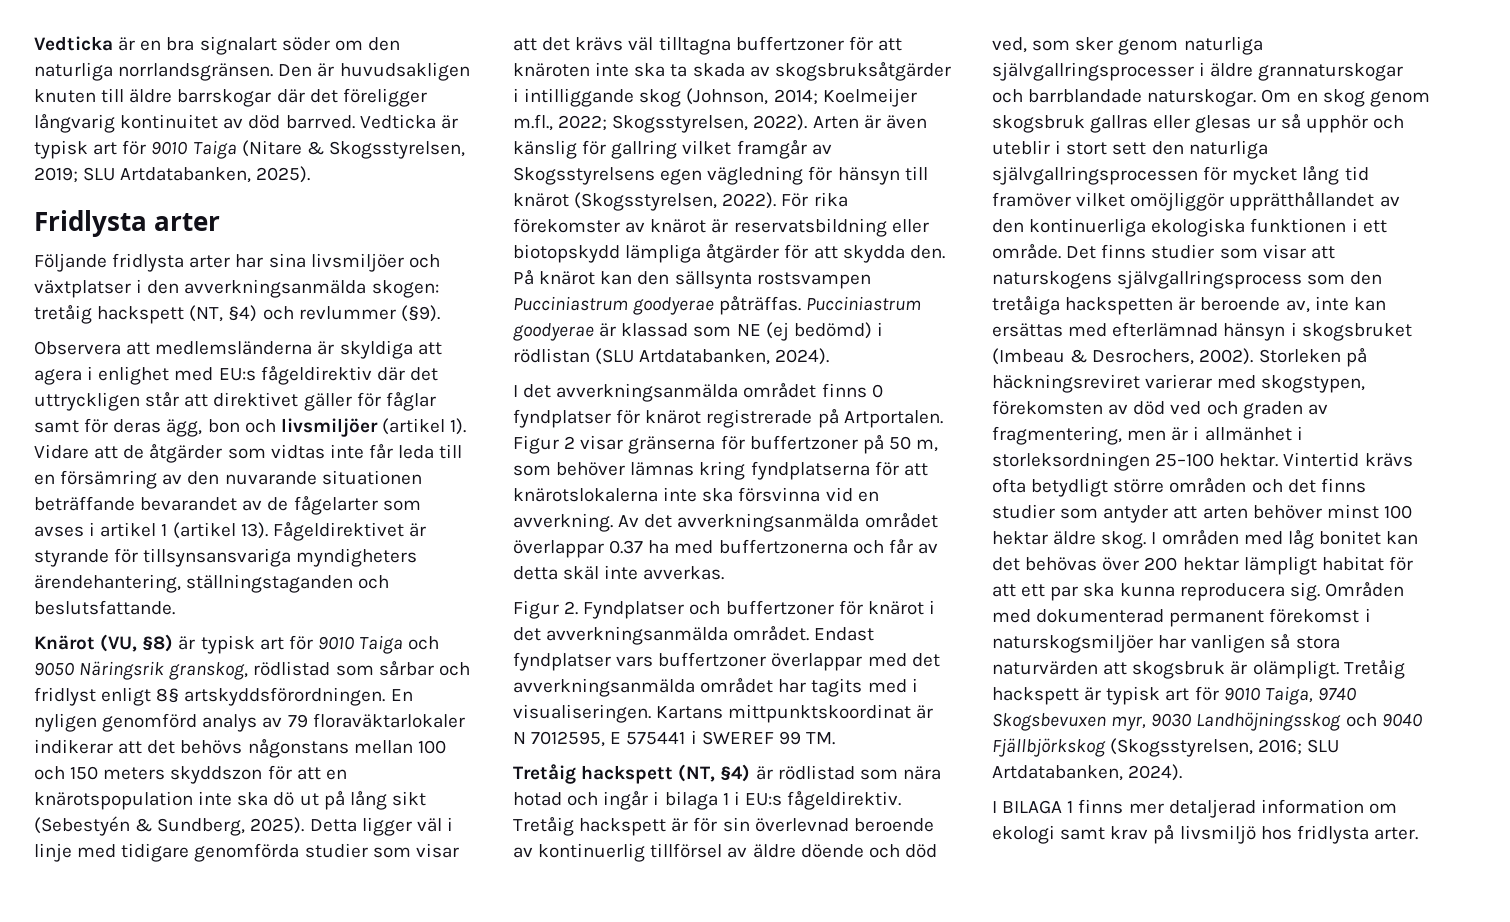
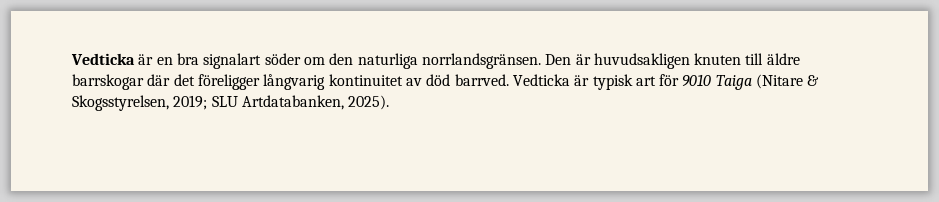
- Fridlysta arter
- Följande fridlysta arter har sina livsmiljöer och växtplatser i den avverkningsanmälda skogen: tretåig hackspett (NT, §4) och revlummer (§9).
- Observera att medlemsländerna är skyldiga att agera i enlighet med EU:s fågeldirektiv där det uttryckligen står att direktivet gäller för fåglar samt för deras ägg, bon och livsmiljöer (artikel 1). Vidare att de åtgärder som vidtas inte får leda till en försämring av den nuvarande situationen beträffande bevarandet av de fågelarter som avses i artikel 1 (artikel 13). Fågeldirektivet är styrande för tillsynsansvariga myndigheters ärendehantering, ställningstaganden och beslutsfattande.
- Knärot (VU, §8) är typisk art för 9010 Taiga och 9050 Näringsrik granskog, rödlistad som sårbar och fridlyst enligt 8§ artskyddsförordningen. En nyligen genomförd analys av 79 floraväktarlokaler indikerar att det behövs någonstans mellan 100 och 150 meters skyddszon för att en knärotspopulation inte ska dö ut på lång sikt (Sebestyén & Sundberg, 2025). Detta ligger väl i linje med tidigare genomförda studier som visar att det krävs väl tilltagna buffertzoner för att knäroten inte ska ta skada av skogsbruksåtgärder i intilliggande skog (Johnson, 2014; Koelmeijer m.fl., 2022; Skogsstyrelsen, 2022). Arten är även känslig för gallring vilket framgår av Skogsstyrelsens egen vägledning för hänsyn till knärot (Skogsstyrelsen, 2022). För rika förekomster av knärot är reservatsbildning eller biotopskydd lämpliga åtgärder för att skydda den. På knärot kan den sällsynta rostsvampen Pucciniastrum goodyerae påträffas. Pucciniastrum goodyerae är klassad som NE (ej bedömd) i rödlistan (SLU Artdatabanken, 2024).
- I det avverkningsanmälda området finns 0 fyndplatser för knärot registrerade på Artportalen. Figur 2 visar gränserna för buffertzoner på 50 m, som behöver lämnas kring fyndplatserna för att knärotslokalerna inte ska försvinna vid en avverkning. Av det avverkningsanmälda området överlappar 0.37 ha med buffertzonerna och får av detta skäl inte avverkas.
- Figur 2. Fyndplatser och buffertzoner för knärot i det avverkningsanmälda området. Endast fyndplatser vars buffertzoner överlappar med det avverkningsanmälda området har tagits med i visualiseringen. Kartans mittpunktskoordinat är N 7012595, E 575441 i SWEREF 99 TM.
- Tretåig hackspett (NT, §4) är rödlistad som nära hotad och ingår i bilaga 1 i EU:s fågeldirektiv. Tretåig hackspett är för sin överlevnad beroende av kontinuerlig tillförsel av äldre döende och död ved, som sker genom naturliga självgallringsprocesser i äldre grannaturskogar och barrblandade naturskogar. Om en skog genom skogsbruk gallras eller glesas ur så upphör och uteblir i stort sett den naturliga självgallringsprocessen för mycket lång tid framöver vilket omöjliggör upprätthållandet av den kontinuerliga ekologiska funktionen i ett område. Det finns studier som visar att naturskogens självgallringsprocess som den tretåiga hackspetten är beroende av, inte kan ersättas med efterlämnad hänsyn i skogsbruket (Imbeau & Desrochers, 2002). Storleken på häckningsreviret varierar med skogstypen, förekomsten av död ved och graden av fragmentering, men är i allmänhet i storleksordningen 25–100 hektar. Vintertid krävs ofta betydligt större områden och det finns studier som antyder att arten behöver minst 100 hektar äldre skog. I områden med låg bonitet kan det behövas över 200 hektar lämpligt habitat för att ett par ska kunna reproducera sig. Områden med dokumenterad permanent förekomst i naturskogsmiljöer har vanligen så stora naturvärden att skogsbruk är olämpligt. Tretåig hackspett är typisk art för 9010 Taiga, 9740 Skogsbevuxen myr, 9030 Landhöjningsskog och 9040 Fjällbjörkskog (Skogsstyrelsen, 2016; SLU Artdatabanken, 2024).
- I BILAGA 1 finns mer detaljerad information om ekologi samt krav på livsmiljö hos fridlysta arter.

